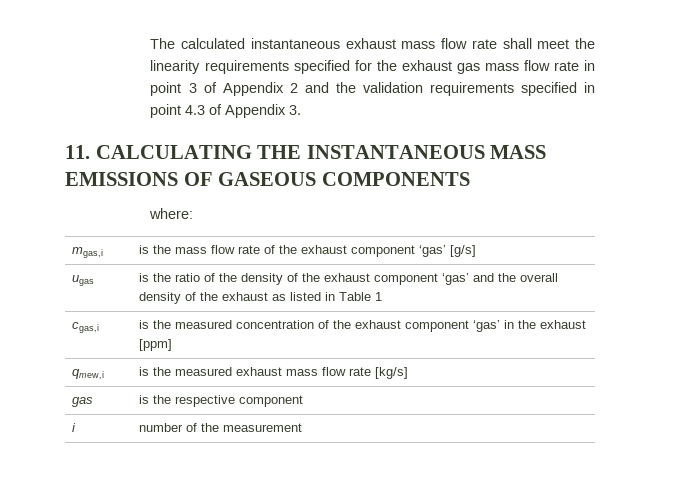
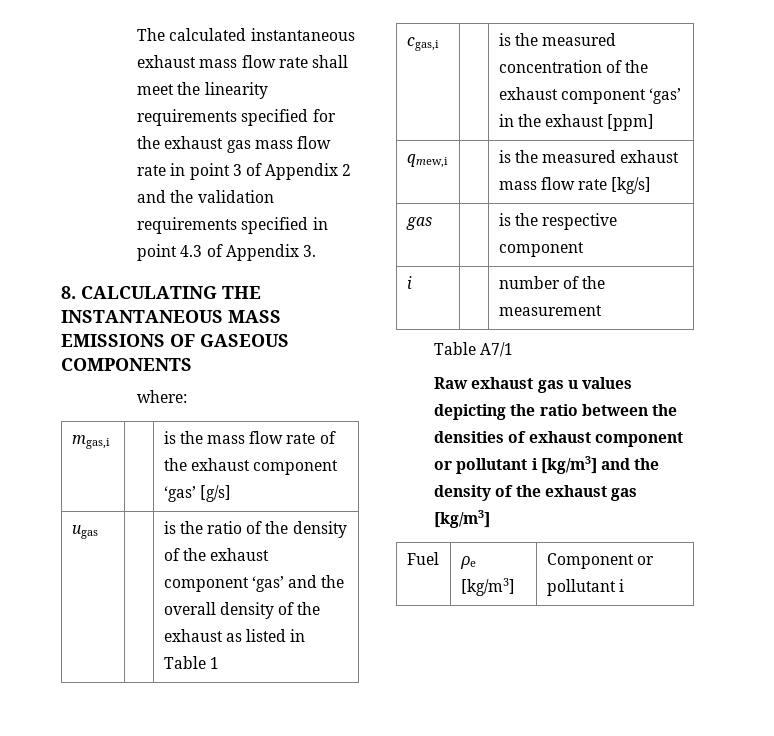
- 11. CALCULATING THE INSTANTANEOUS MASS EMISSIONS OF GASEOUS COMPONENTS
+ 8. CALCULATING THE INSTANTANEOUS MASS EMISSIONS OF GASEOUS COMPONENTS
+ Table A7/1
+ Raw exhaust gas u values depicting the ratio between the densities of exhaust component or pollutant i [kg/m3] and the density of the exhaust gas [kg/m3]
+ Fuel | ρe [kg/m3] | Component or pollutant i

